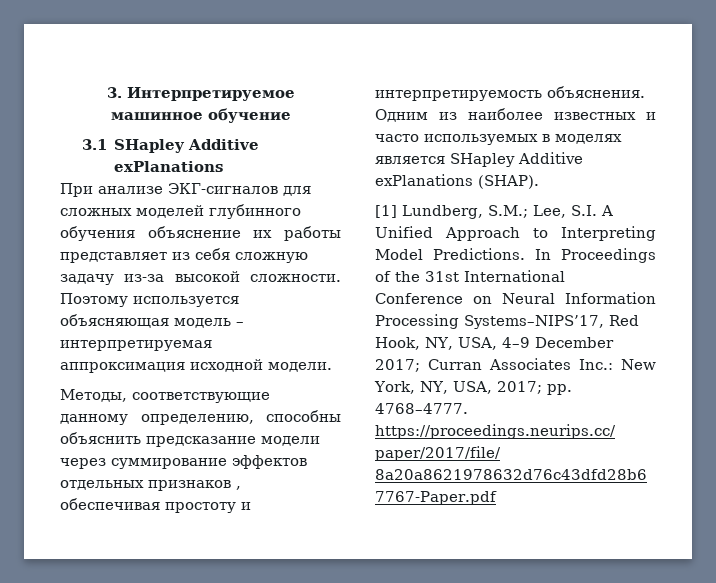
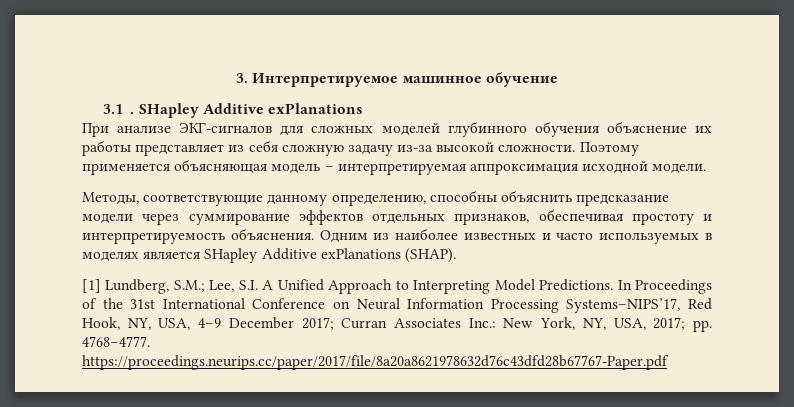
- 3.1 SHapley Additive exPlanations
+ 3.1 . SHapley Additive exPlanations
- Поэтому используется объясняющая модель – интерпретируемая аппроксимация исходной модели.
+ Поэтому применяется объясняющая модель – интерпретируемая аппроксимация исходной модели.
- Методы, соответствующие данному определению, способны объяснить предсказание модели через суммирование эффектов отдельных признаков , обеспечивая простоту и интерпретируемость объяснения.
+ Методы, соответствующие данному определению, способны объяснить предсказание модели через суммирование эффектов отдельных признаков, обеспечивая простоту и интерпретируемость объяснения.

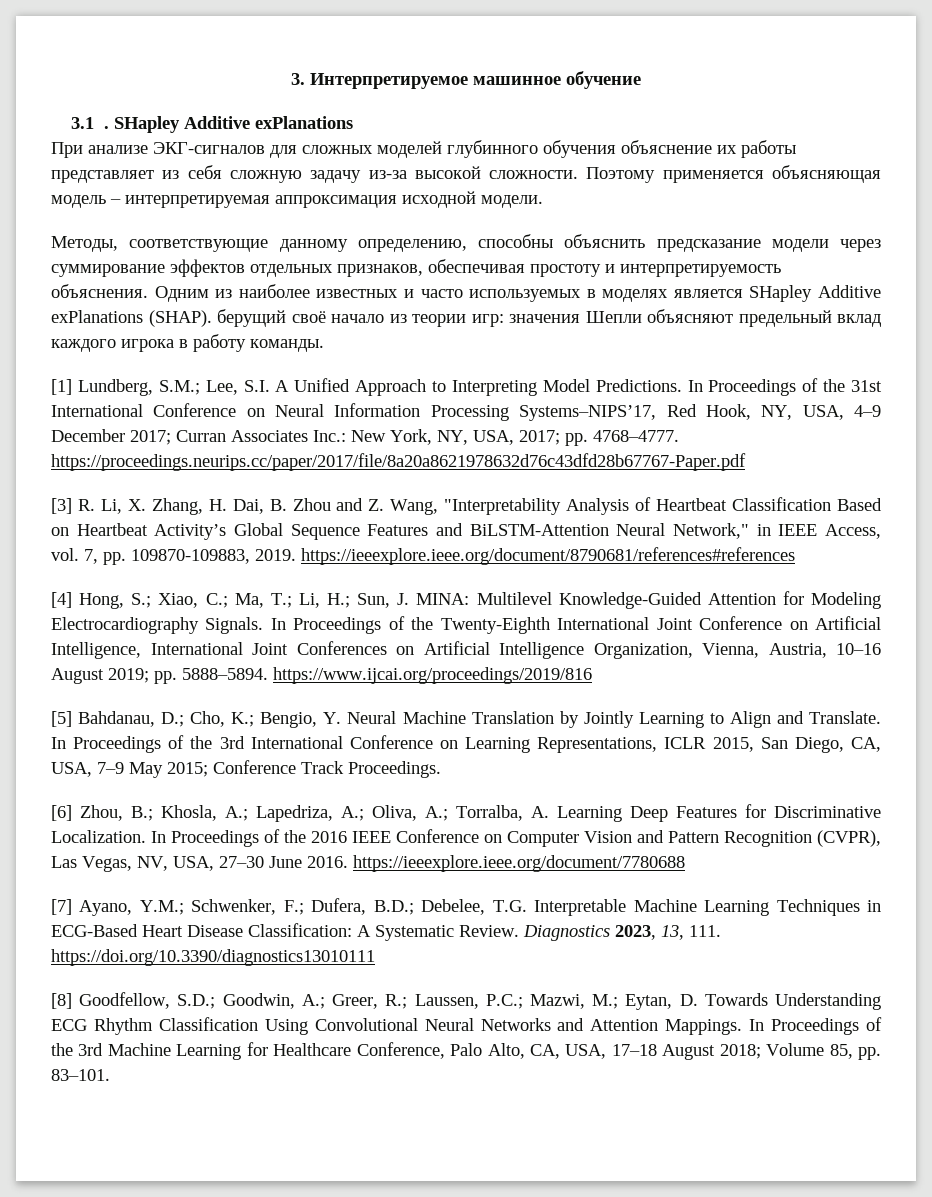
- Одним из наиболее известных и часто используемых в моделях является SHapley Additive exPlanations (SHAP).
+ Одним из наиболее известных и часто используемых в моделях является SHapley Additive exPlanations (SHAP). берущий своё начало из теории игр: значения Шепли объясняют предельный вклад каждого игрока в работу команды.
+ [3] R. Li, X. Zhang, H. Dai, B. Zhou and Z. Wang, "Interpretability Analysis of Heartbeat Classification Based on Heartbeat Activity’s Global Sequence Features and BiLSTM-Attention Neural Network," in IEEE Access, vol. 7, pp. 109870-109883, 2019. https://ieeexplore.ieee.org/document/8790681/references#references
+ [4] Hong, S.; Xiao, C.; Ma, T.; Li, H.; Sun, J. MINA: Multilevel Knowledge-Guided Attention for Modeling Electrocardiography Signals. In Proceedings of the Twenty-Eighth International Joint Conference on Artificial Intelligence, International Joint Conferences on Artificial Intelligence Organization, Vienna, Austria, 10–16 August 2019; pp. 5888–5894. https://www.ijcai.org/proceedings/2019/816
+ [5] Bahdanau, D.; Cho, K.; Bengio, Y. Neural Machine Translation by Jointly Learning to Align and Translate. In Proceedings of the 3rd International Conference on Learning Representations, ICLR 2015, San Diego, CA, USA, 7–9 May 2015; Conference Track Proceedings.
+ [6] Zhou, B.; Khosla, A.; Lapedriza, A.; Oliva, A.; Torralba, A. Learning Deep Features for Discriminative Localization. In Proceedings of the 2016 IEEE Conference on Computer Vision and Pattern Recognition (CVPR), Las Vegas, NV, USA, 27–30 June 2016. https://ieeexplore.ieee.org/document/7780688
+ [7] Ayano, Y.M.; Schwenker, F.; Dufera, B.D.; Debelee, T.G. Interpretable Machine Learning Techniques in ECG-Based Heart Disease Classification: A Systematic Review. Diagnostics 2023, 13, 111. https://doi.org/10.3390/diagnostics13010111
+ [8] Goodfellow, S.D.; Goodwin, A.; Greer, R.; Laussen, P.C.; Mazwi, M.; Eytan, D. Towards Understanding ECG Rhythm Classification Using Convolutional Neural Networks and Attention Mappings. In Proceedings of the 3rd Machine Learning for Healthcare Conference, Palo Alto, CA, USA, 17–18 August 2018; Volume 85, pp. 83–101.

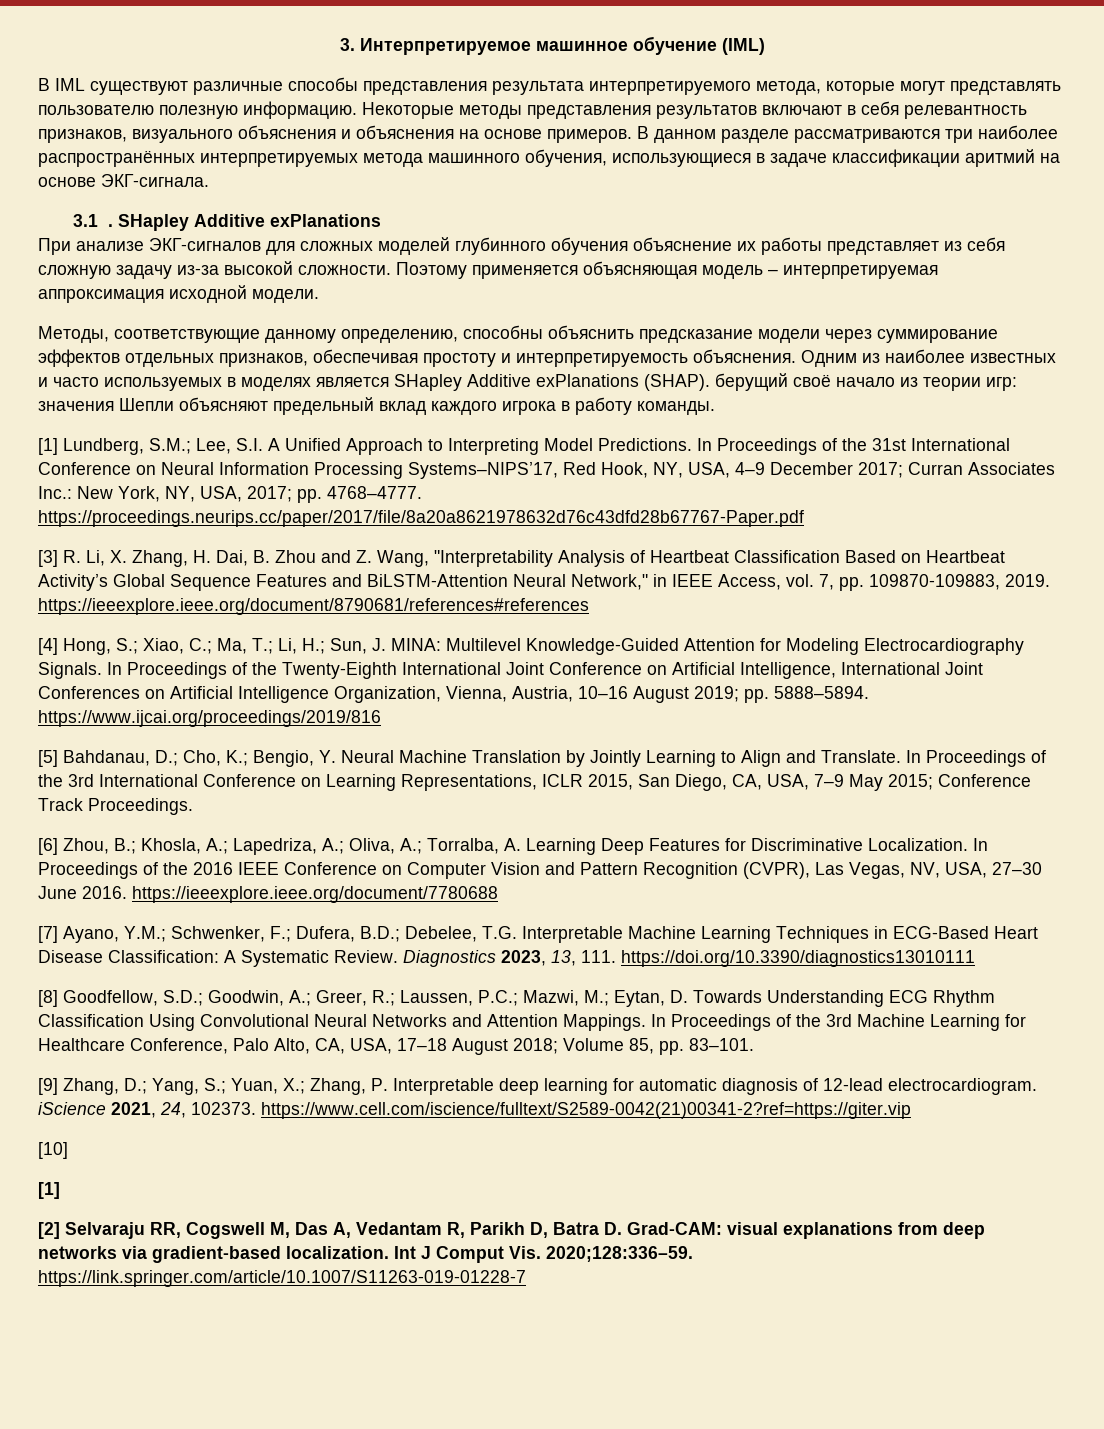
- 3. Интерпретируемое машинное обучение
+ 3. Интерпретируемое машинное обучение (IML)
+ В IML существуют различные способы представления результата интерпретируемого метода, которые могут представлять пользователю полезную информацию. Некоторые методы представления результатов включают в себя релевантность признаков, визуального объяснения и объяснения на основе примеров. В данном разделе рассматриваются три наиболее распространённых интерпретируемых метода машинного обучения, использующиеся в задаче классификации аритмий на основе ЭКГ-сигнала.
+ [9] Zhang, D.; Yang, S.; Yuan, X.; Zhang, P. Interpretable deep learning for automatic diagnosis of 12-lead electrocardiogram. iScience 2021, 24, 102373. https://www.cell.com/iscience/fulltext/S2589-0042(21)00341-2?ref=https://giter.vip
+ [10]
+ [1]
+ [2] Selvaraju RR, Cogswell M, Das A, Vedantam R, Parikh D, Batra D. Grad-CAM: visual explanations from deep networks via gradient-based localization. Int J Comput Vis. 2020;128:336–59. https://link.springer.com/article/10.1007/S11263-019-01228-7

